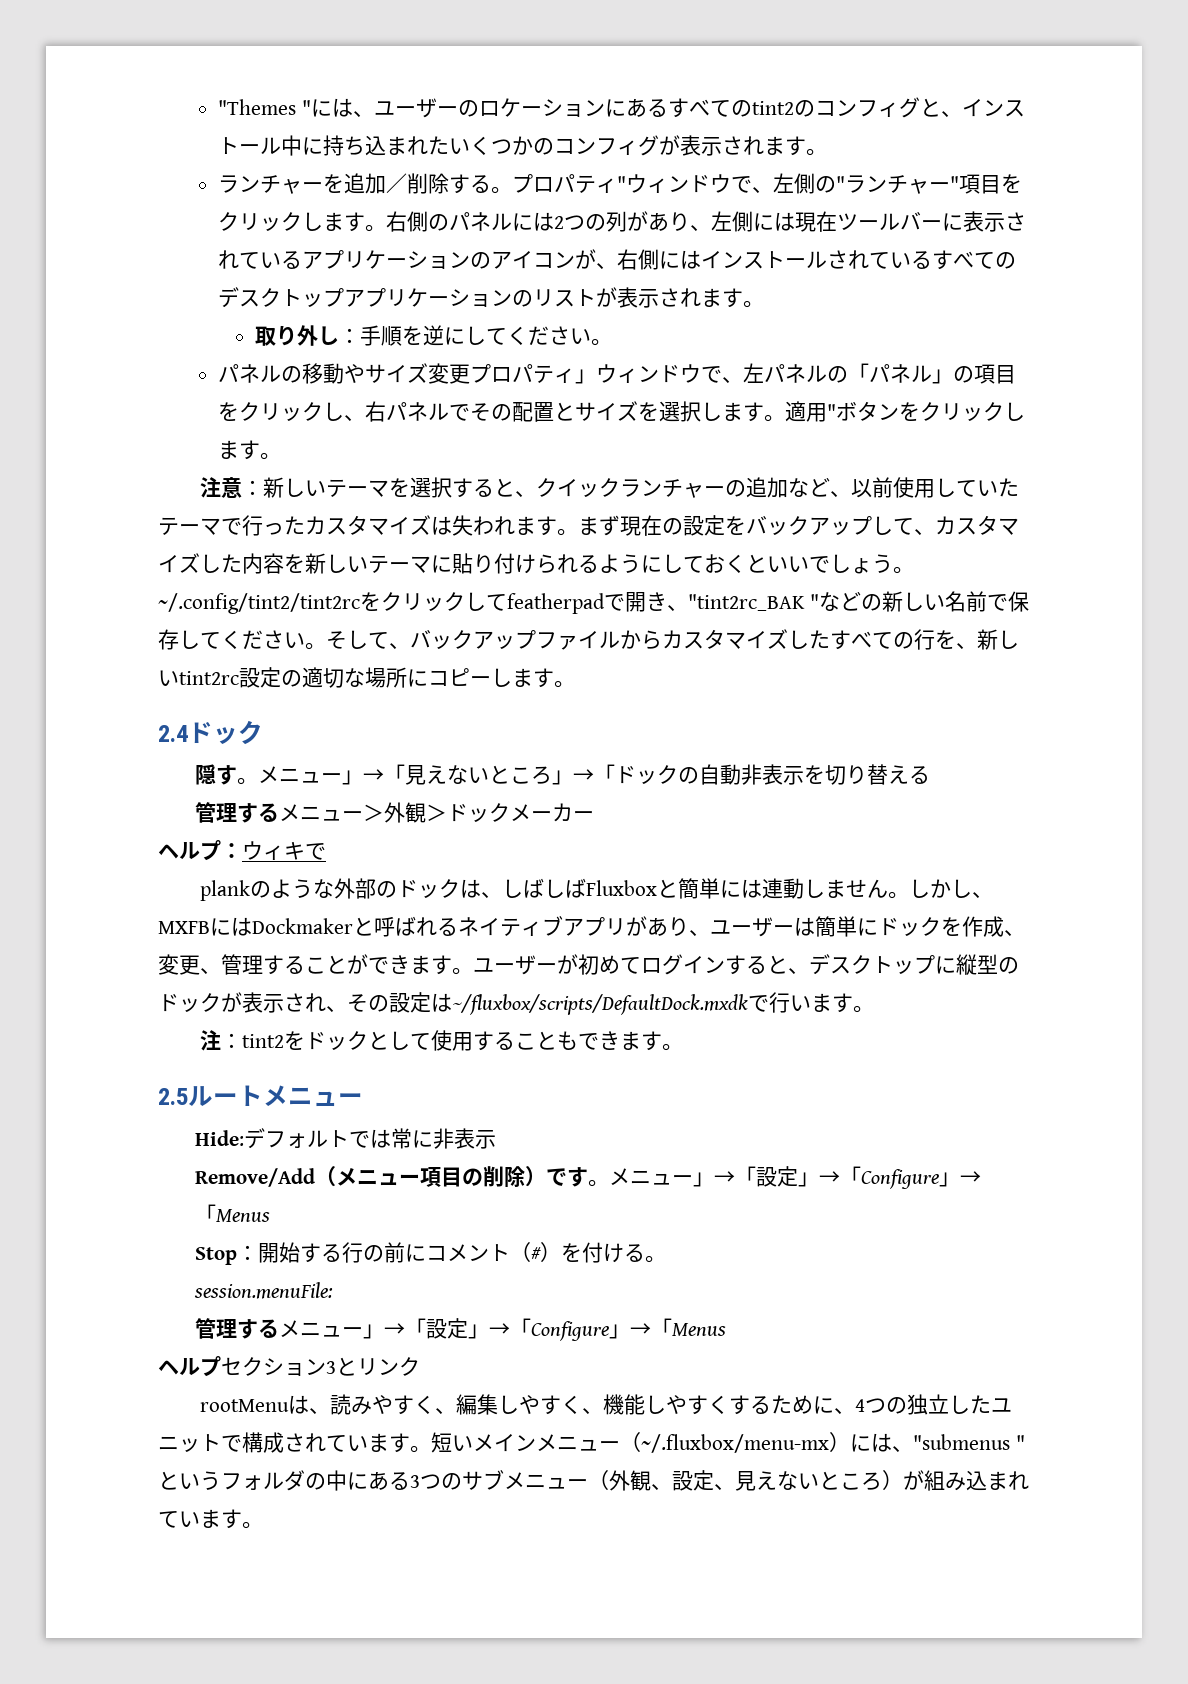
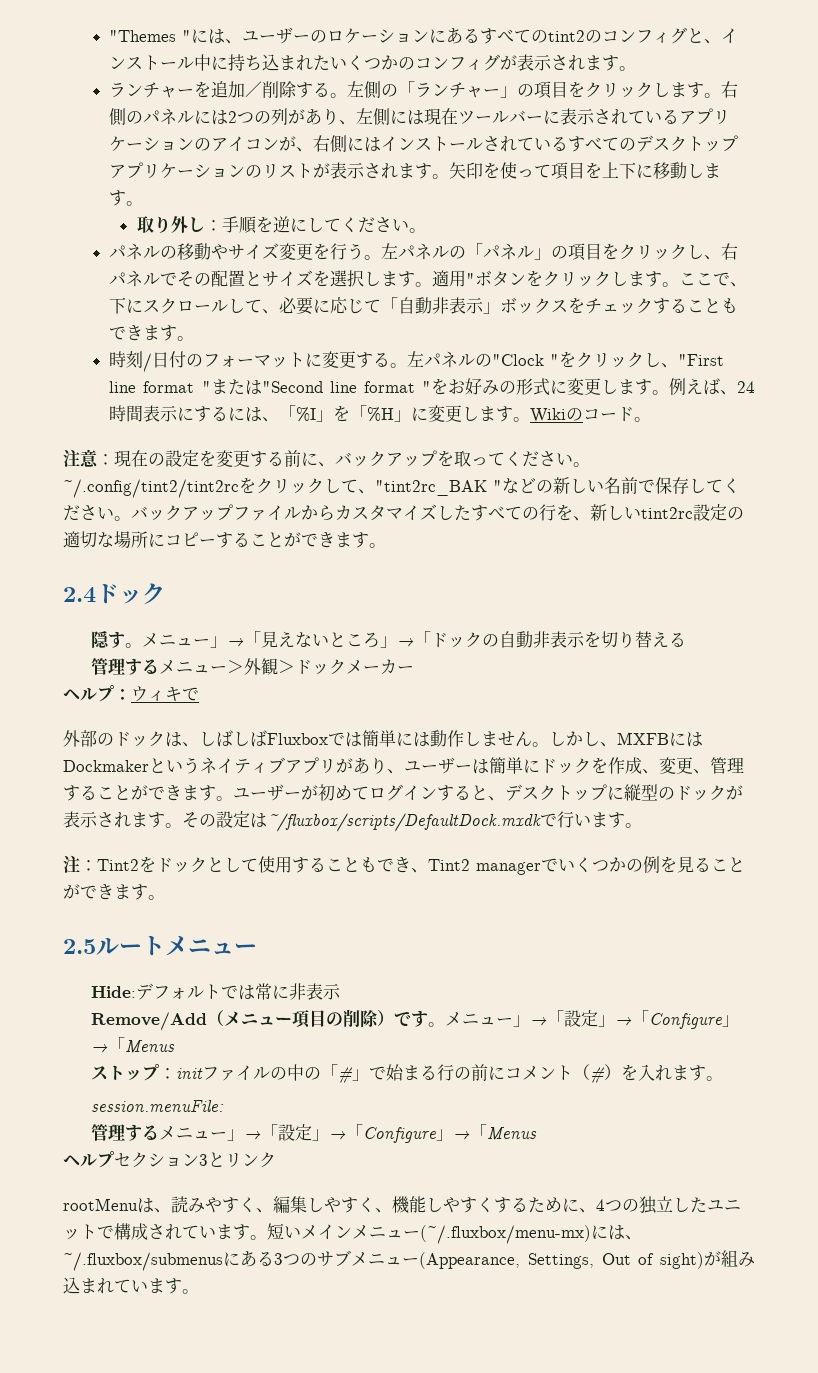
- プロパティ"ウィンドウで、左側の"ランチャー"項目をクリックします。
+ 左側の「ランチャー」の項目をクリックします。
+ 矢印を使って項目を上下に移動します。
- パネルの移動やサイズ変更プロパティ」ウィンドウで、左パネルの「パネル」の項目をクリックし、右パネルでその配置とサイズを選択します。
+ パネルの移動やサイズ変更を行う。左パネルの「パネル」の項目をクリックし、右パネルでその配置とサイズを選択します。
- 適用"ボタンをクリックします。
- 注意：新しいテーマを選択すると、クイックランチャーの追加など、以前使用していたテーマで行ったカスタマイズは失われます。まず現在の設定をバックアップして、カスタマイズした内容を新しいテーマに貼り付けられるようにしておくといいでしょう。
+ 適用"ボタンをクリックします。ここで、下にスクロールして、必要に応じて「自動非表示」ボックスをチェックすることもできます。
+ 時刻/日付のフォーマットに変更する。左パネルの"Clock "をクリックし、"First line format "または"Second line format "をお好みの形式に変更します。例えば、24時間表示にするには、「%I」を「%H」に変更します。Wikiのコード。
+ 注意：現在の設定を変更する前に、バックアップを取ってください。
- ~/.config/tint2/tint2rcをクリックしてfeatherpadで開き、"tint2rc_BAK "などの新しい名前で保存してください。
+ ~/.config/tint2/tint2rcをクリックして、"tint2rc_BAK "などの新しい名前で保存してください。
- そして、バックアップファイルからカスタマイズしたすべての行を、新しいtint2rc設定の適切な場所にコピーします。
+ バックアップファイルからカスタマイズしたすべての行を、新しいtint2rc設定の適切な場所にコピーすることができます。
- plankのような外部のドックは、しばしばFluxboxと簡単には連動しません。
+ 外部のドックは、しばしばFluxboxでは簡単には動作しません。
- しかし、MXFBにはDockmakerと呼ばれるネイティブアプリがあり、ユーザーは簡単にドックを作成、変更、管理することができます。
+ しかし、MXFBにはDockmakerというネイティブアプリがあり、ユーザーは簡単にドックを作成、変更、管理することができます。
- ユーザーが初めてログインすると、デスクトップに縦型のドックが表示され、その設定は~/fluxbox/scripts/DefaultDock.mxdkで行います。
+ ユーザーが初めてログインすると、デスクトップに縦型のドックが表示されます。その設定は~/fluxbox/scripts/DefaultDock.mxdkで行います。
- 注：tint2をドックとして使用することもできます。
+ 注：Tint2をドックとして使用することもでき、Tint2 managerでいくつかの例を見ることができます。
- Stop：開始する行の前にコメント（#）を付ける。
+ ストップ：initファイルの中の「#」で始まる行の前にコメント（#）を入れます。
- 短いメインメニュー（~/.fluxbox/menu-mx）には、"submenus "というフォルダの中にある3つのサブメニュー（外観、設定、見えないところ）が組み込まれています。
+ 短いメインメニュー(~/.fluxbox/menu-mx)には、~/.fluxbox/submenusにある3つのサブメニュー(Appearance, Settings, Out of sight)が組み込まれています。

